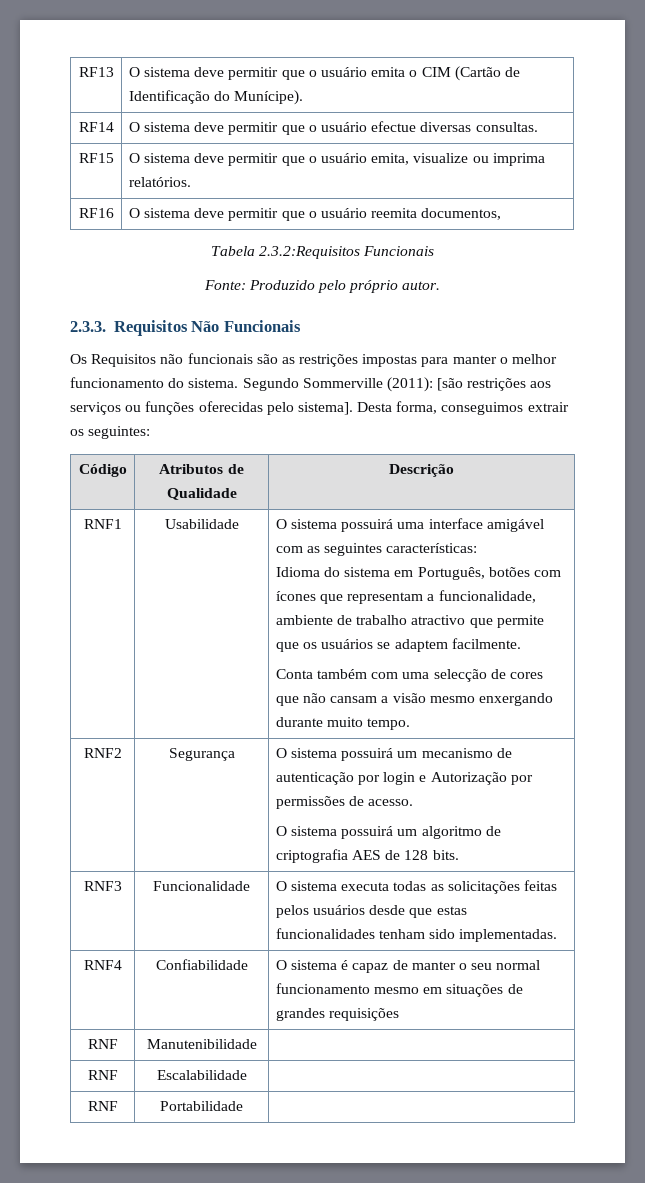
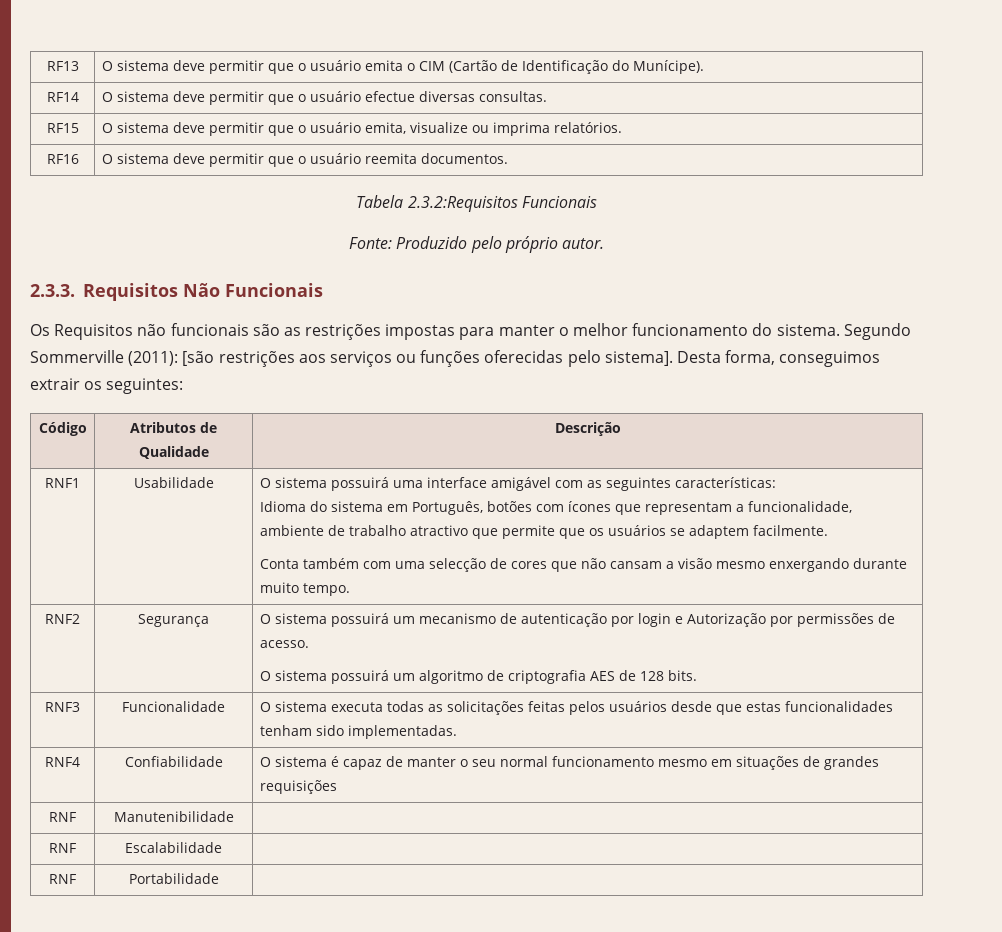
- RF16 | O sistema deve permitir que o usuário reemita documentos,
+ RF16 | O sistema deve permitir que o usuário reemita documentos.

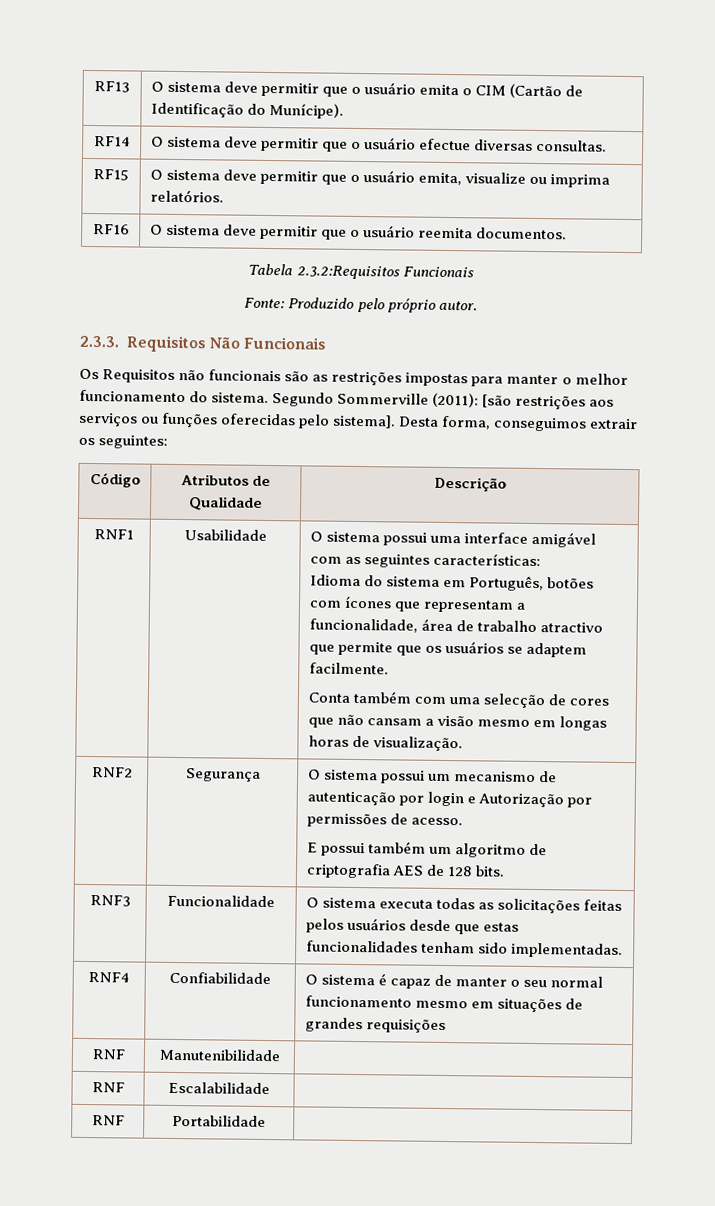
- O sistema possuirá uma interface amigável com as seguintes características:
+ O sistema possui uma interface amigável com as seguintes características:
- Idioma do sistema em Português, botões com ícones que representam a funcionalidade, ambiente de trabalho atractivo que permite que os usuários se adaptem facilmente.
+ Idioma do sistema em Português, botões com ícones que representam a funcionalidade, área de trabalho atractivo que permite que os usuários se adaptem facilmente.
- Conta também com uma selecção de cores que não cansam a visão mesmo enxergando durante muito tempo.
+ Conta também com uma selecção de cores que não cansam a visão mesmo em longas horas de visualização.
- RNF2 | Segurança | O sistema possuirá um mecanismo de autenticação por login e Autorização por permissões de acesso.
- O sistema possuirá um algoritmo de criptografia AES de 128 bits.
+ RNF2 | Segurança | O sistema possui um mecanismo de autenticação por login e Autorização por permissões de acesso.
+ E possui também um algoritmo de criptografia AES de 128 bits.

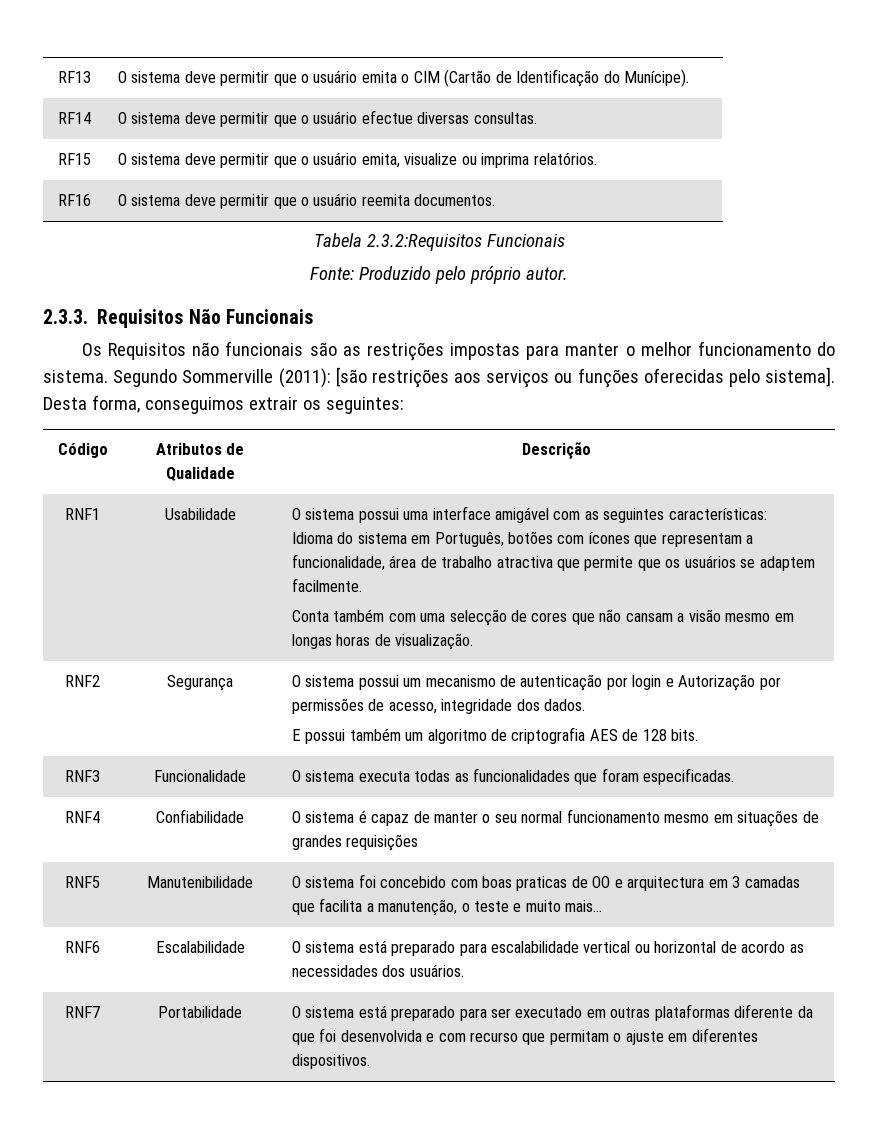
- Idioma do sistema em Português, botões com ícones que representam a funcionalidade, área de trabalho atractivo que permite que os usuários se adaptem facilmente.
+ Idioma do sistema em Português, botões com ícones que representam a funcionalidade, área de trabalho atractiva que permite que os usuários se adaptem facilmente.
- RNF2 | Segurança | O sistema possui um mecanismo de autenticação por login e Autorização por permissões de acesso.
+ RNF2 | Segurança | O sistema possui um mecanismo de autenticação por login e Autorização por permissões de acesso, integridade dos dados.
- RNF3 | Funcionalidade | O sistema executa todas as solicitações feitas pelos usuários desde que estas funcionalidades tenham sido implementadas.
+ RNF3 | Funcionalidade | O sistema executa todas as funcionalidades que foram especificadas.
- RNF | Manutenibilidade |
- RNF | Escalabilidade |
- RNF | Portabilidade |
+ RNF5 | Manutenibilidade | O sistema foi concebido com boas praticas de OO e arquitectura em 3 camadas que facilita a manutenção, o teste e muito mais…
+ RNF6 | Escalabilidade | O sistema está preparado para escalabilidade vertical ou horizontal de acordo as necessidades dos usuários.
+ RNF7 | Portabilidade | O sistema está preparado para ser executado em outras plataformas diferente da que foi desenvolvida e com recurso que permitam o ajuste em diferentes dispositivos.

